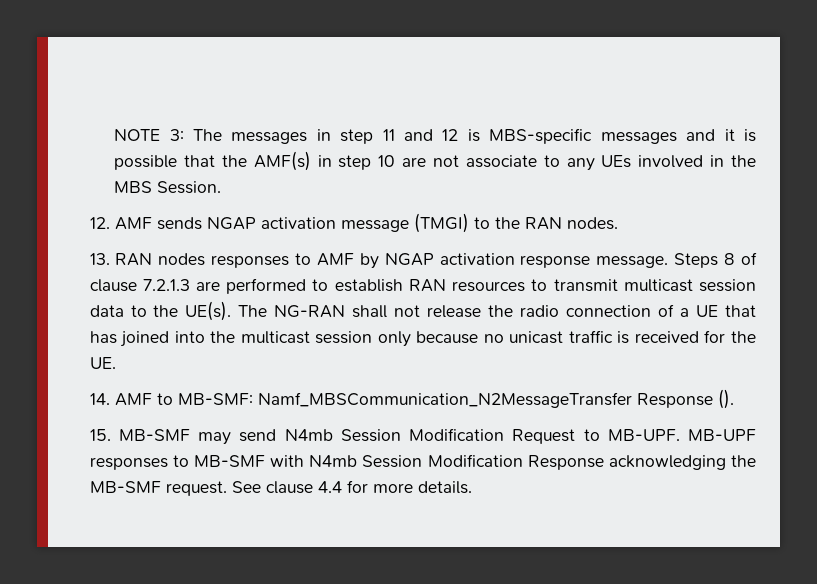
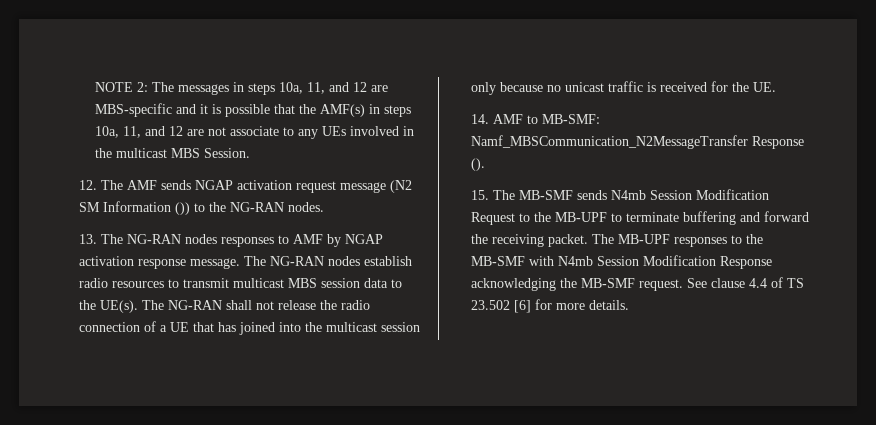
- NOTE 3: The messages in step 11 and 12 is MBS-specific messages and it is possible that the AMF(s) in step 10 are not associate to any UEs involved in the MBS Session.
+ NOTE 2: The messages in steps 10a, 11, and 12 are MBS-specific and it is possible that the AMF(s) in steps 10a, 11, and 12 are not associate to any UEs involved in the multicast MBS Session.
- 12. AMF sends NGAP activation message (TMGI) to the RAN nodes.
+ 12. The AMF sends NGAP activation request message (N2 SM Information ()) to the NG-RAN nodes.
- 13. RAN nodes responses to AMF by NGAP activation response message.
+ 13. The NG-RAN nodes responses to AMF by NGAP activation response message.
- Steps 8 of clause 7.2.1.3 are performed to establish RAN resources to transmit multicast session data to the UE(s).
+ The NG-RAN nodes establish radio resources to transmit multicast MBS session data to the UE(s).
- 15. MB-SMF may send N4mb Session Modification Request to MB-UPF. MB-UPF responses to MB-SMF with N4mb Session Modification Response acknowledging the MB-SMF request.
+ 15. The MB-SMF sends N4mb Session Modification Request to the MB-UPF to terminate buffering and forward the receiving packet. The MB-UPF responses to the MB-SMF with N4mb Session Modification Response acknowledging the MB-SMF request.
- See clause 4.4 for more details.
+ See clause 4.4 of TS 23.502 [6] for more details.

